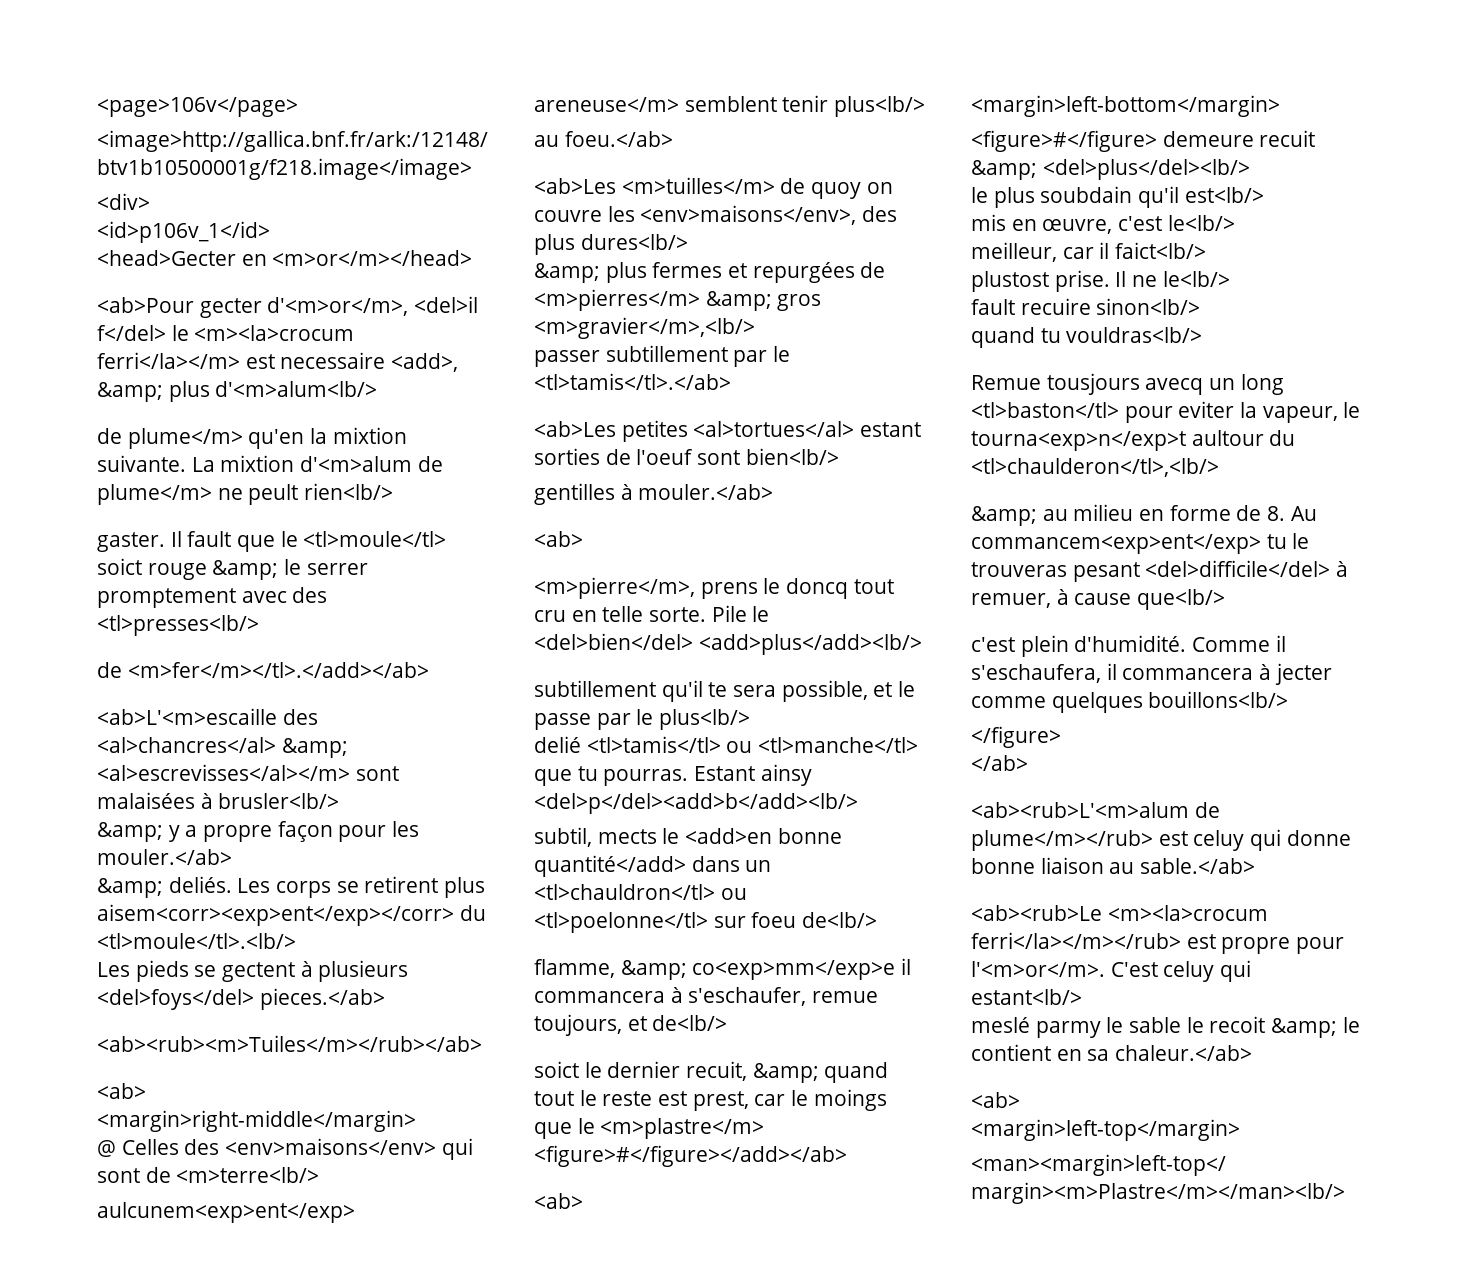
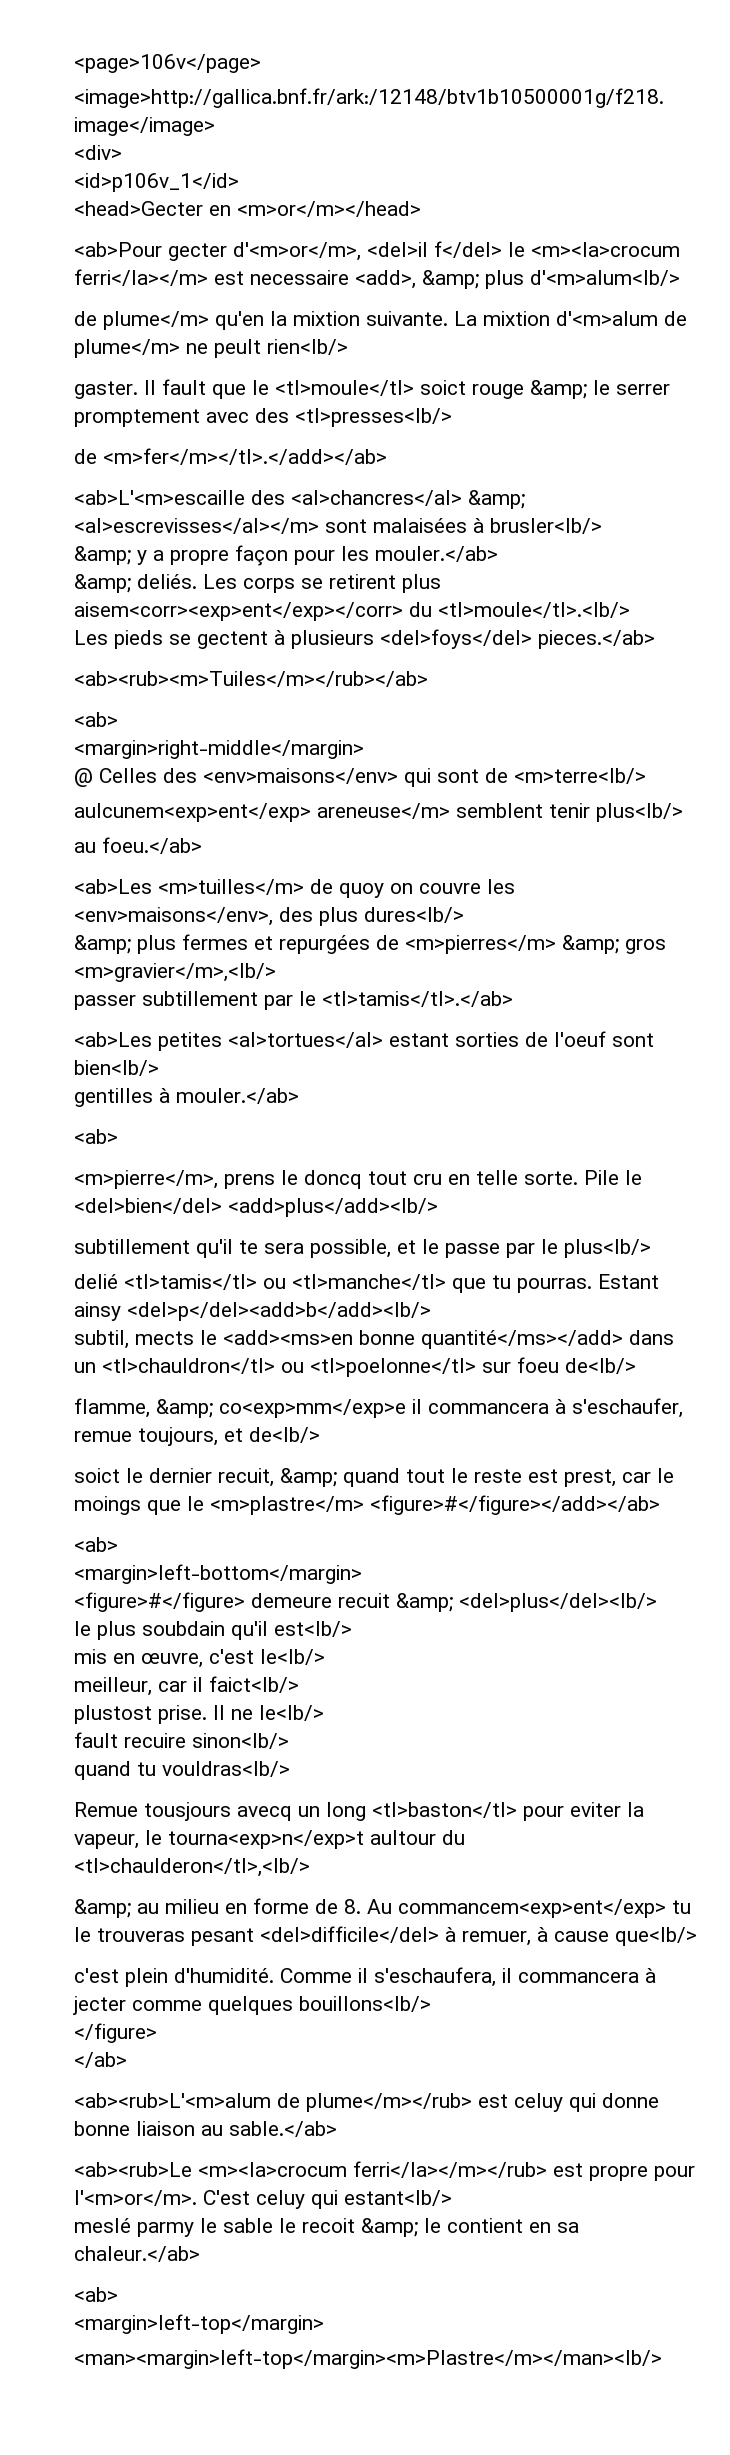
- subtil, mects le <add>en bonne quantité</add> dans un <tl>chauldron</tl> ou <tl>poelonne</tl> sur foeu de<lb/>
+ subtil, mects le <add><ms>en bonne quantité</ms></add> dans un <tl>chauldron</tl> ou <tl>poelonne</tl> sur foeu de<lb/>

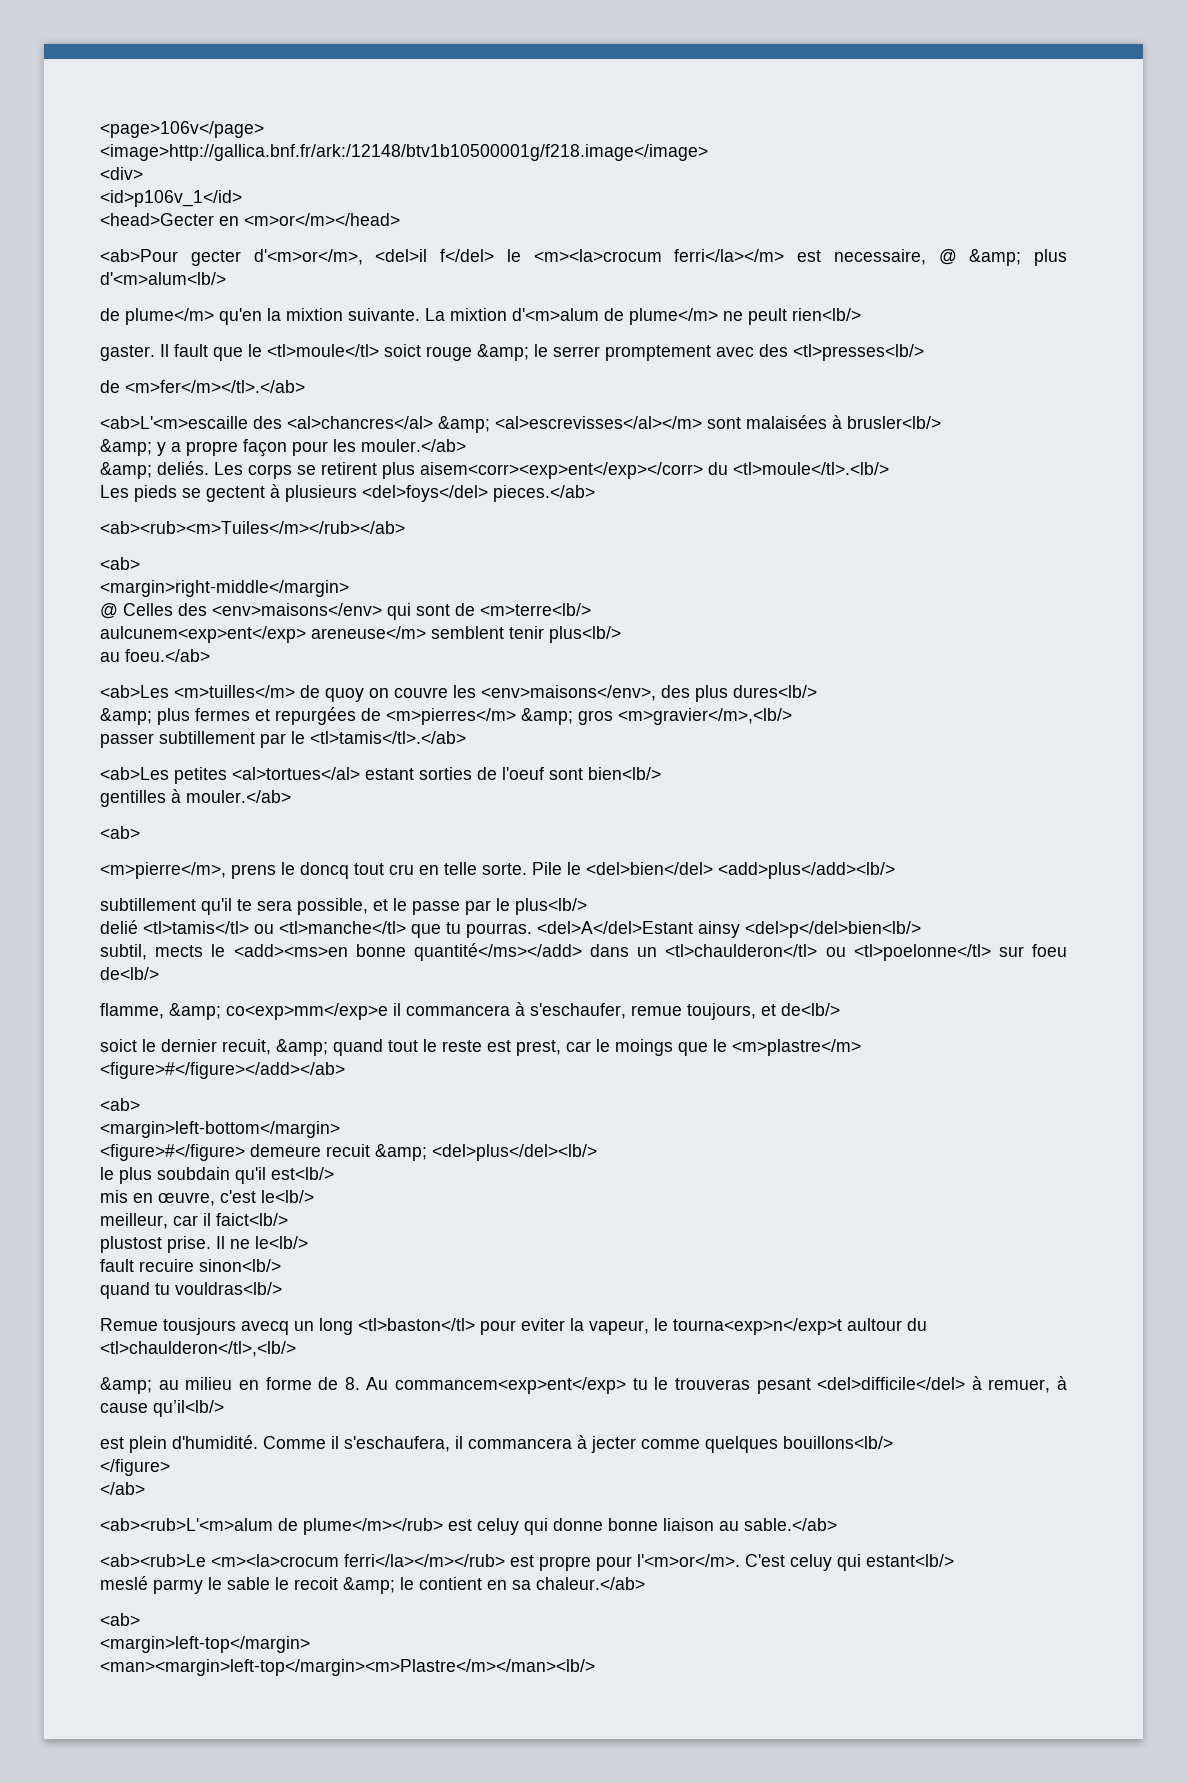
- <ab>Pour gecter d'<m>or</m>, <del>il f</del> le <m><la>crocum ferri</la></m> est necessaire <add>, &amp; plus d'<m>alum<lb/>
+ <ab>Pour gecter d'<m>or</m>, <del>il f</del> le <m><la>crocum ferri</la></m> est necessaire, @ &amp; plus d'<m>alum<lb/>
- de <m>fer</m></tl>.</add></ab>
+ de <m>fer</m></tl>.</ab>
- Estant ainsy <del>p</del><add>b</add><lb/>
+ <del>A</del>Estant ainsy <del>p</del>bien<lb/>
- subtil, mects le <add><ms>en bonne quantité</ms></add> dans un <tl>chauldron</tl> ou <tl>poelonne</tl> sur foeu de<lb/>
+ subtil, mects le <add><ms>en bonne quantité</ms></add> dans un <tl>chaulderon</tl> ou <tl>poelonne</tl> sur foeu de<lb/>
- &amp; au milieu en forme de 8. Au commancem<exp>ent</exp> tu le trouveras pesant <del>difficile</del> à remuer, à cause que<lb/>
- c'est plein d'humidité.
+ &amp; au milieu en forme de 8. Au commancem<exp>ent</exp> tu le trouveras pesant <del>difficile</del> à remuer, à cause qu’il<lb/>
+ est plein d'humidité.

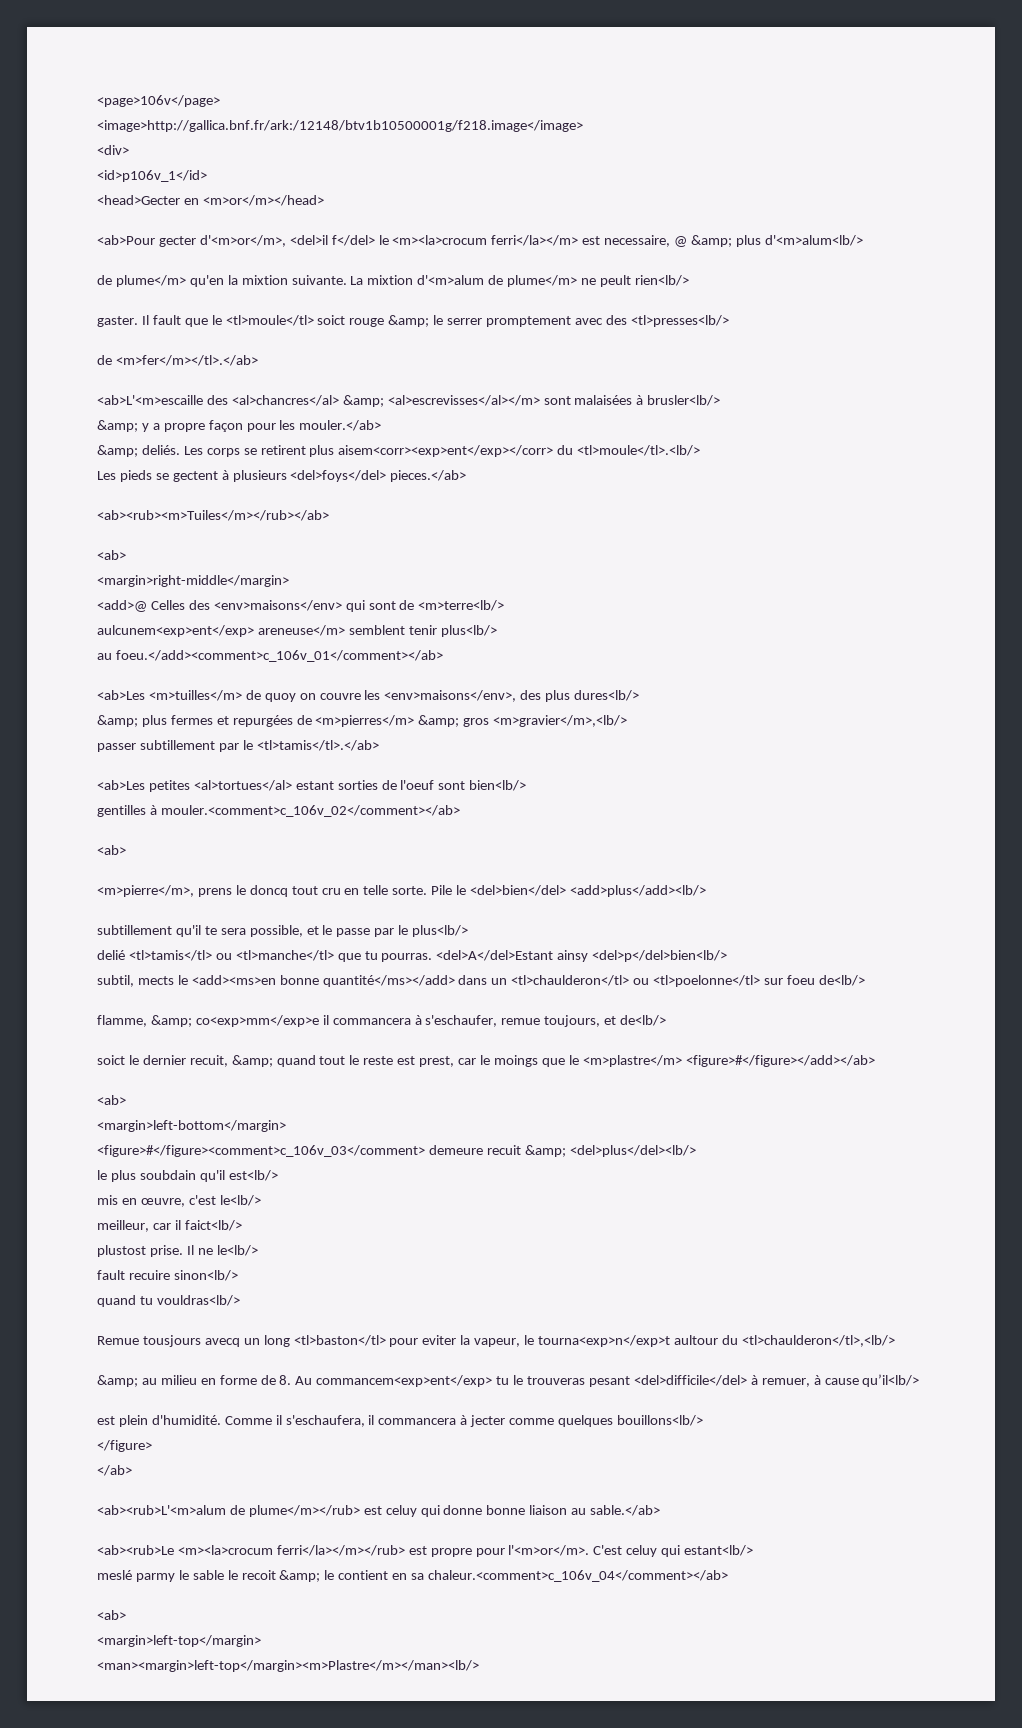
- @ Celles des <env>maisons</env> qui sont de <m>terre<lb/>
+ <add>@ Celles des <env>maisons</env> qui sont de <m>terre<lb/>
- au foeu.</ab>
+ au foeu.</add><comment>c_106v_01</comment></ab>
- gentilles à mouler.</ab>
+ gentilles à mouler.<comment>c_106v_02</comment></ab>
- <figure>#</figure> demeure recuit &amp; <del>plus</del><lb/>
+ <figure>#</figure><comment>c_106v_03</comment> demeure recuit &amp; <del>plus</del><lb/>
- meslé parmy le sable le recoit &amp; le contient en sa chaleur.</ab>
+ meslé parmy le sable le recoit &amp; le contient en sa chaleur.<comment>c_106v_04</comment></ab>

